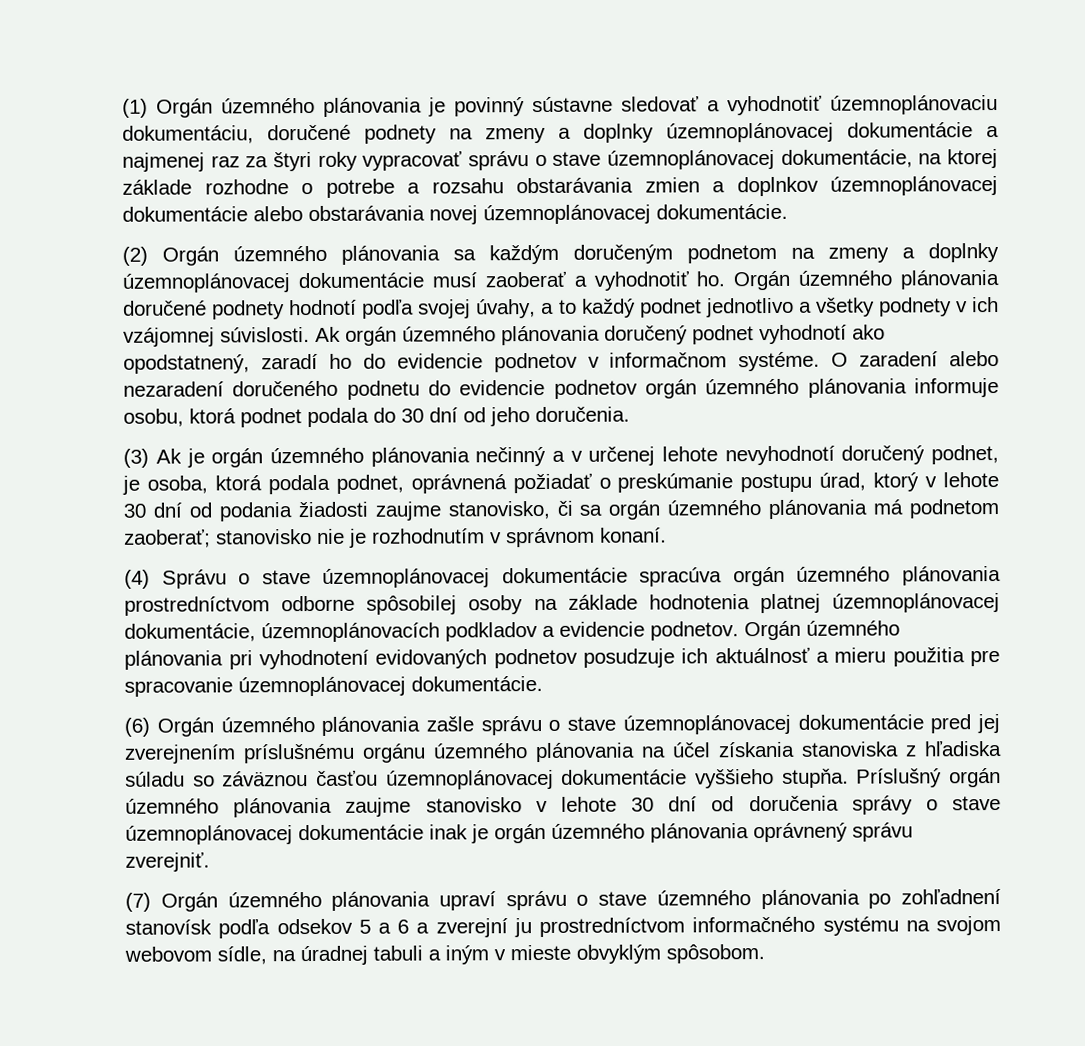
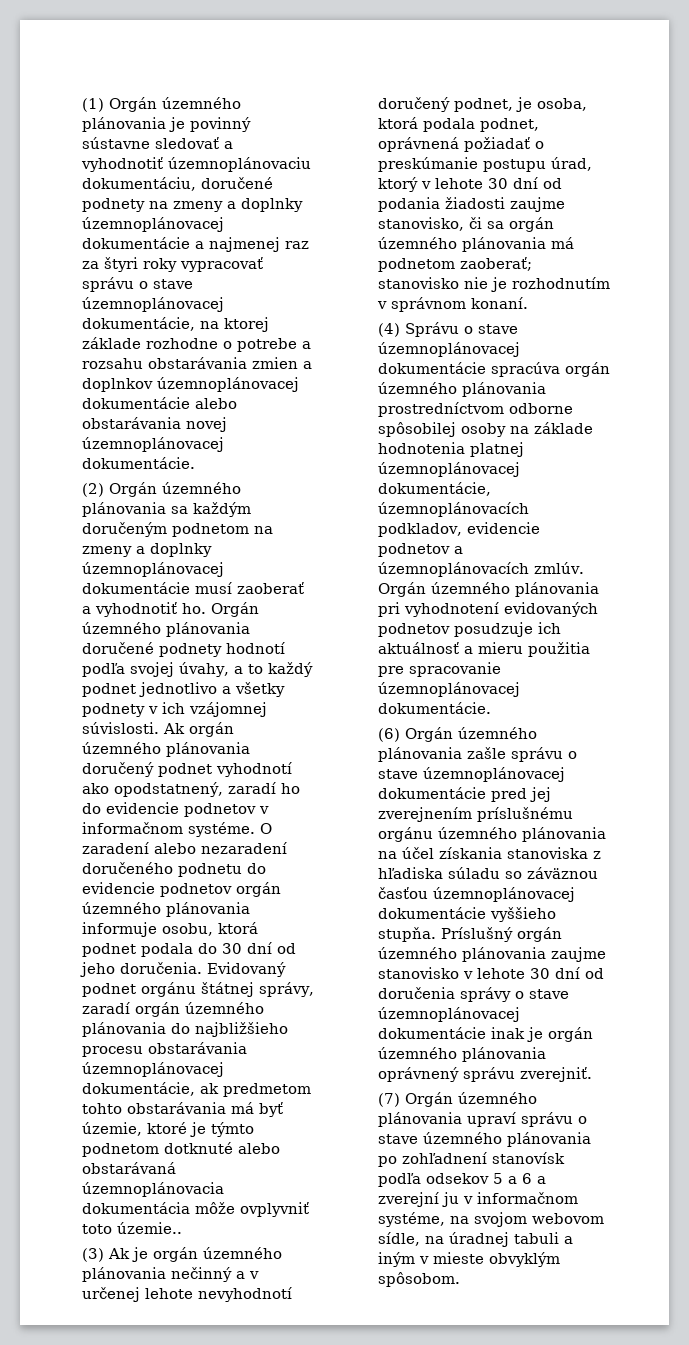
+ Evidovaný podnet orgánu štátnej správy, zaradí orgán územného plánovania do najbližšieho procesu obstarávania územnoplánovacej dokumentácie, ak predmetom tohto obstarávania má byť územie, ktoré je týmto podnetom dotknuté alebo obstarávaná územnoplánovacia dokumentácia môže ovplyvniť toto územie..
- (4) Správu o stave územnoplánovacej dokumentácie spracúva orgán územného plánovania prostredníctvom odborne spôsobilej osoby na základe hodnotenia platnej územnoplánovacej dokumentácie, územnoplánovacích podkladov a evidencie podnetov.
+ (4) Správu o stave územnoplánovacej dokumentácie spracúva orgán územného plánovania prostredníctvom odborne spôsobilej osoby na základe hodnotenia platnej územnoplánovacej dokumentácie, územnoplánovacích podkladov, evidencie podnetov a územnoplánovacích zmlúv.
- (7) Orgán územného plánovania upraví správu o stave územného plánovania po zohľadnení stanovísk podľa odsekov 5 a 6 a zverejní ju prostredníctvom informačného systému na svojom webovom sídle, na úradnej tabuli a iným v mieste obvyklým spôsobom.
+ (7) Orgán územného plánovania upraví správu o stave územného plánovania po zohľadnení stanovísk podľa odsekov 5 a 6 a zverejní ju v informačnom systéme, na svojom webovom sídle, na úradnej tabuli a iným v mieste obvyklým spôsobom.

